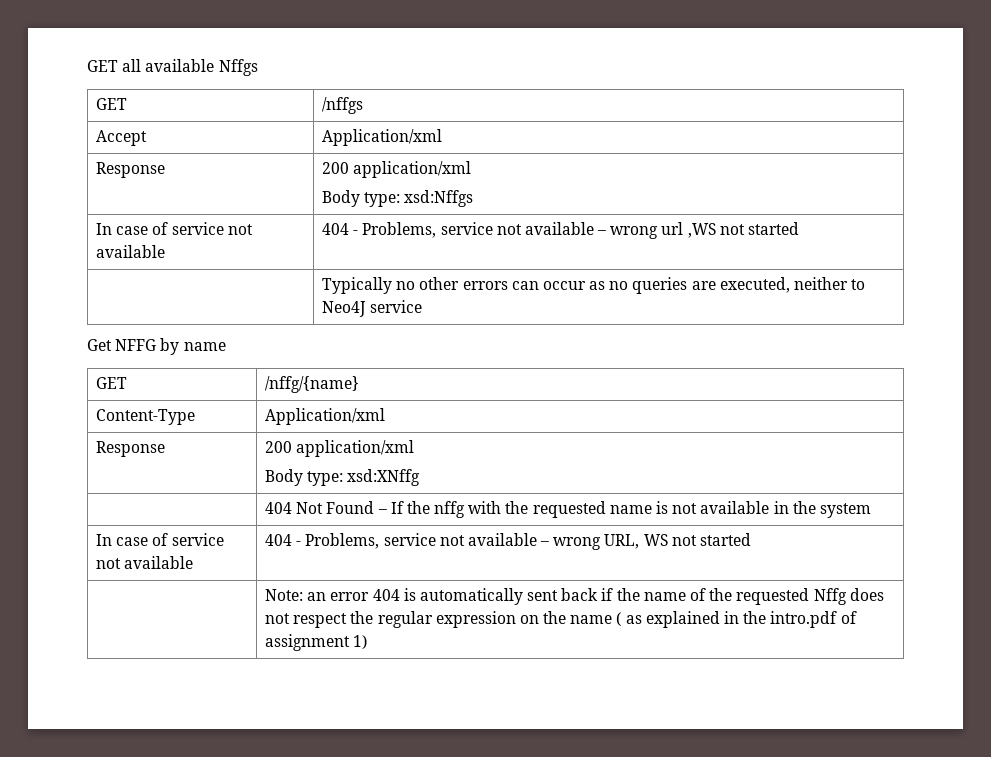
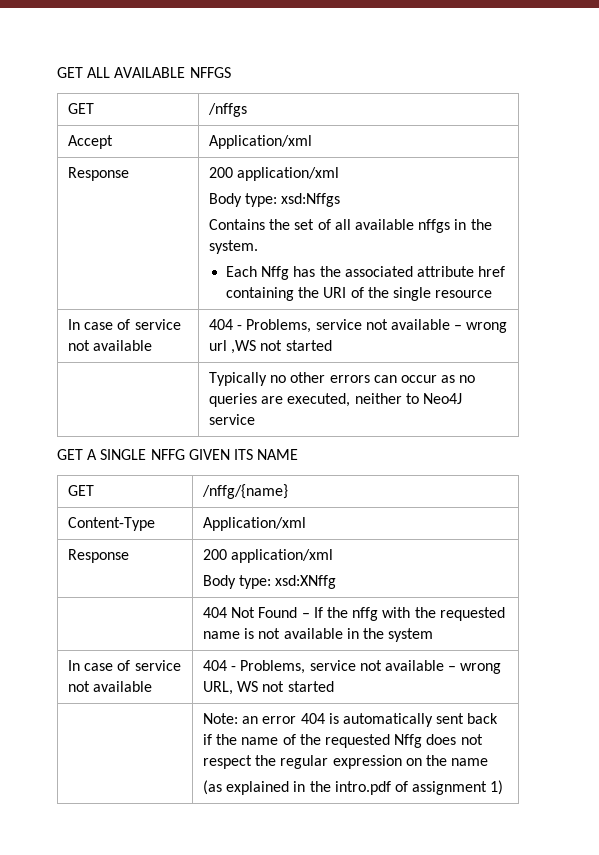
- GET all available Nffgs
+ GET ALL AVAILABLE NFFGS
  Accept | Application/xml
  Response | 200 application/xml
  Body type: xsd:Nffgs
+ Contains the set of all available nffgs in the system.
+ Each Nffg has the associated attribute href containing the URI of the single resource
- Get NFFG by name
+ GET A SINGLE NFFG GIVEN ITS NAME
- | Note: an error 404 is automatically sent back if the name of the requested Nffg does not respect the regular expression on the name ( as explained in the intro.pdf of assignment 1)
+ | Note: an error 404 is automatically sent back if the name of the requested Nffg does not respect the regular expression on the name
+ (as explained in the intro.pdf of assignment 1)

